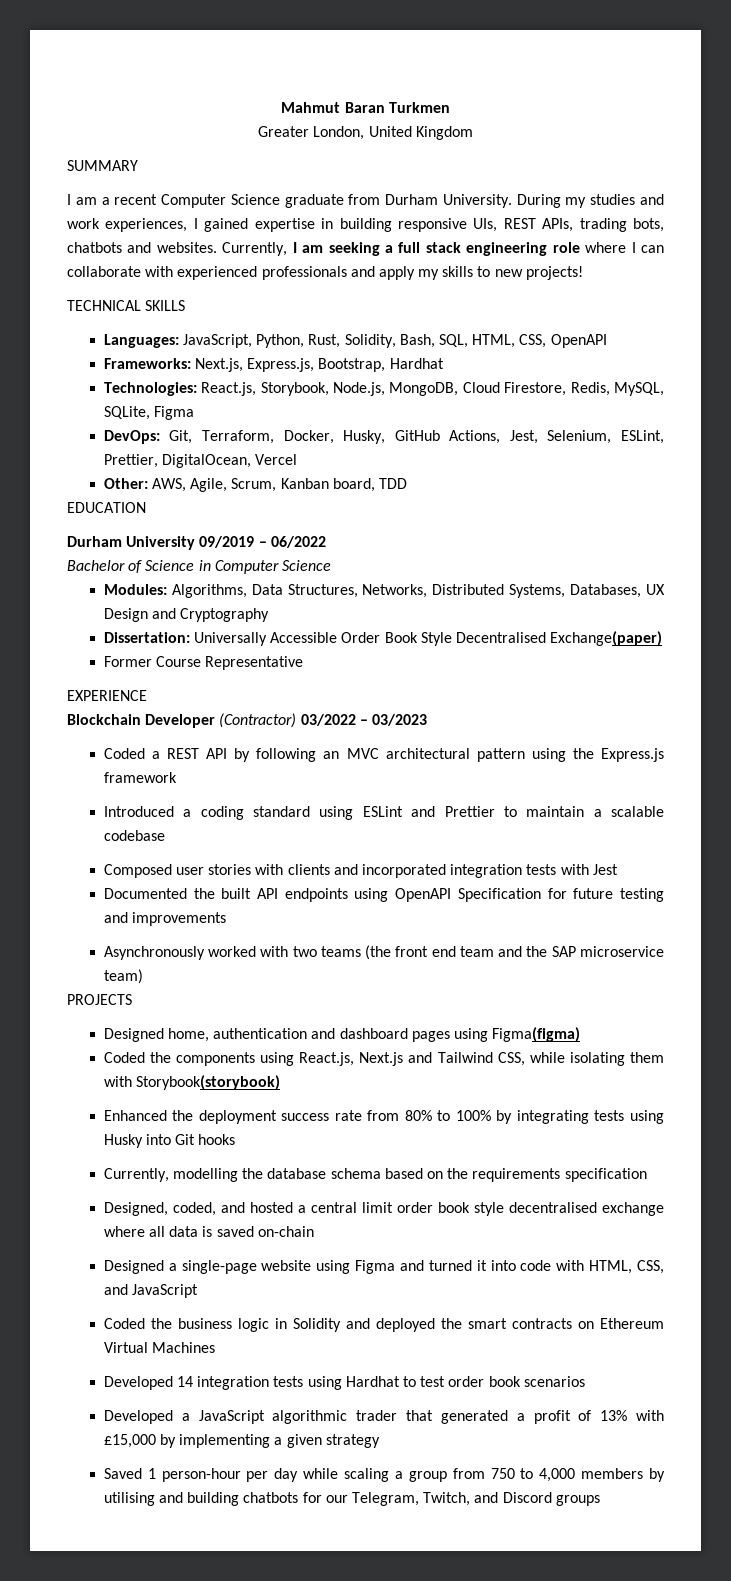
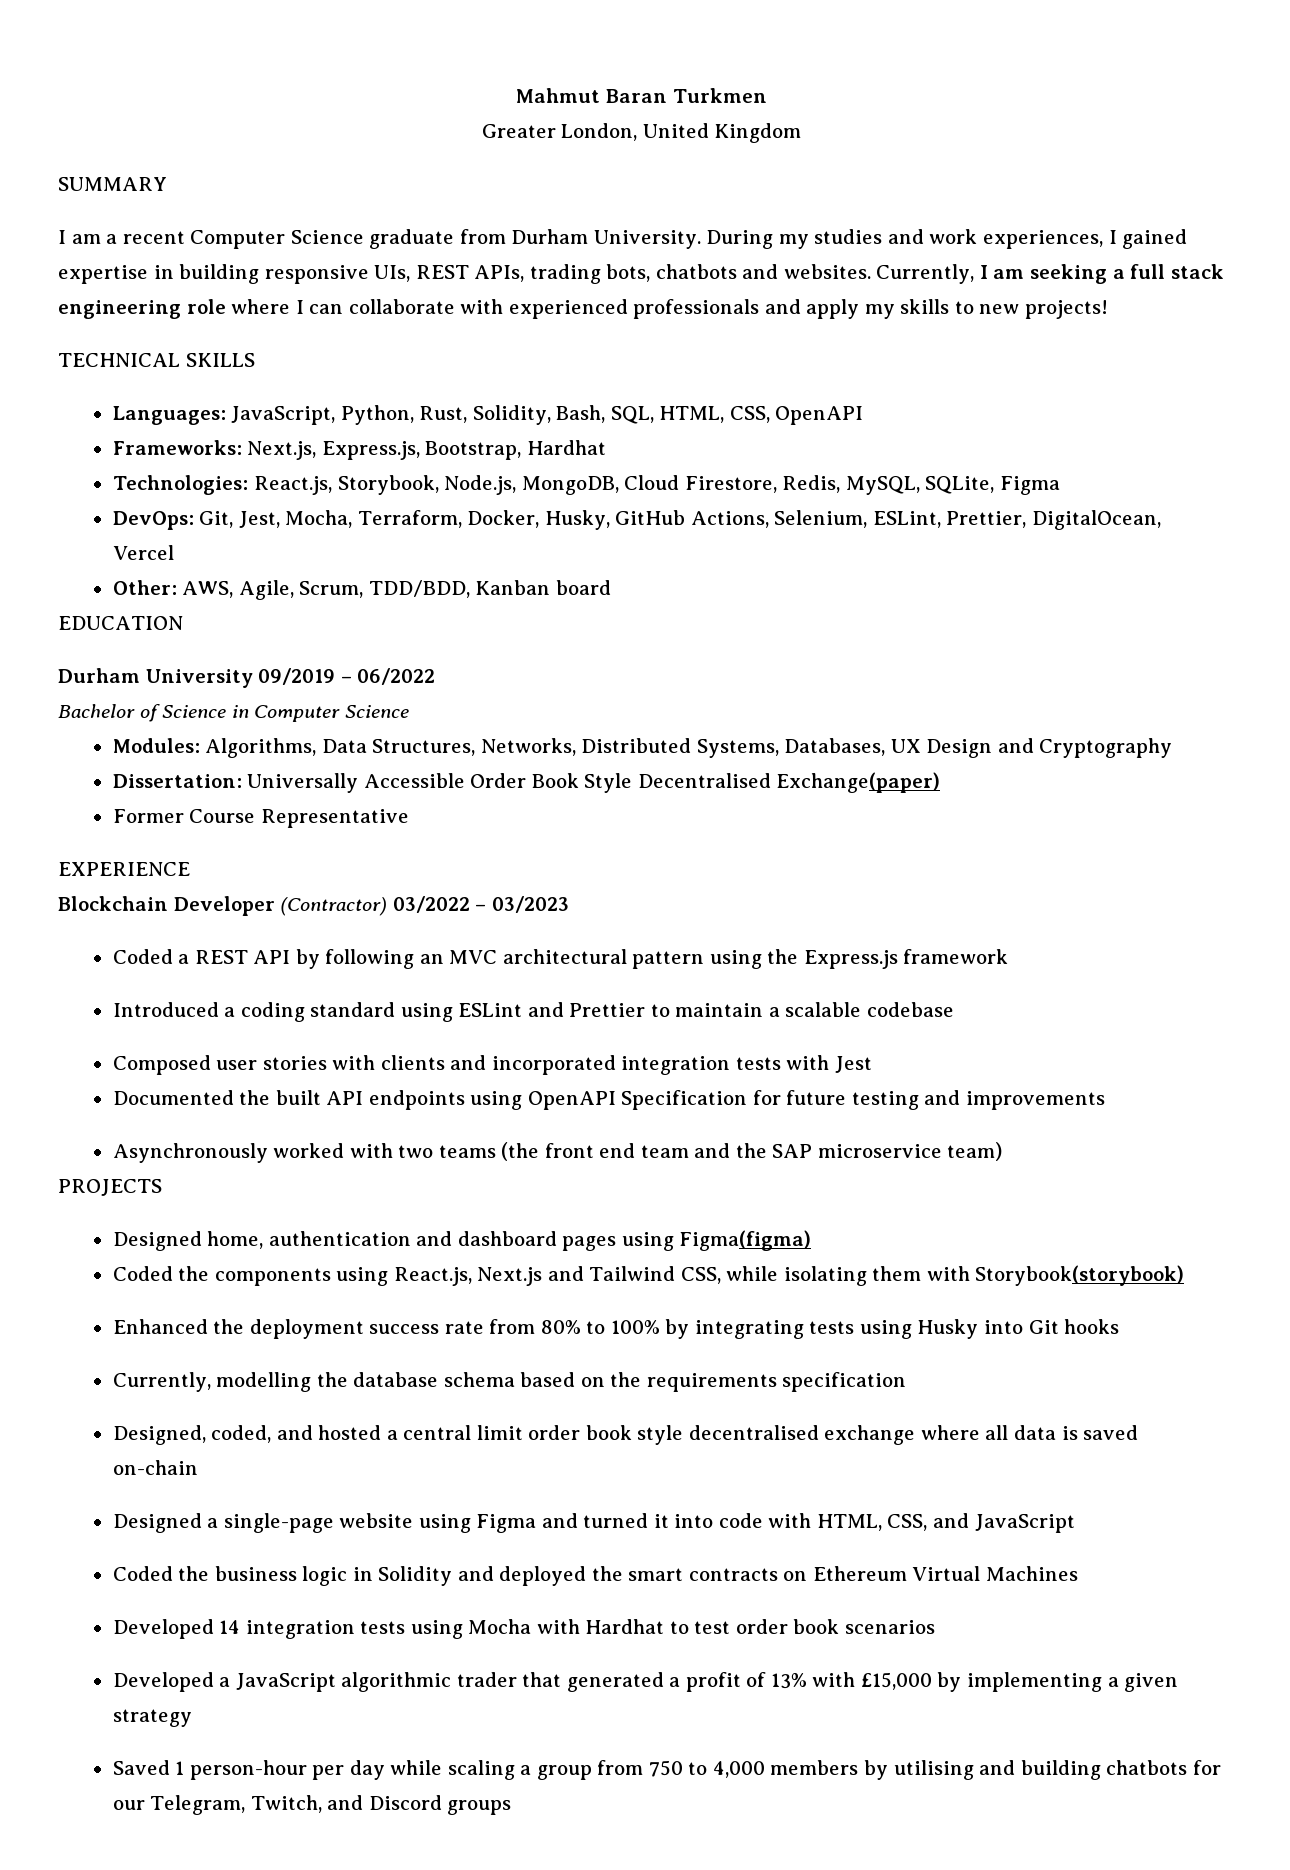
- DevOps: Git, Terraform, Docker, Husky, GitHub Actions, Jest, Selenium, ESLint, Prettier, DigitalOcean, Vercel
+ DevOps: Git, Jest, Mocha, Terraform, Docker, Husky, GitHub Actions, Selenium, ESLint, Prettier, DigitalOcean, Vercel
- Other: AWS, Agile, Scrum, Kanban board, TDD
+ Other: AWS, Agile, Scrum, TDD/BDD, Kanban board
- Developed 14 integration tests using Hardhat to test order book scenarios
+ Developed 14 integration tests using Mocha with Hardhat to test order book scenarios

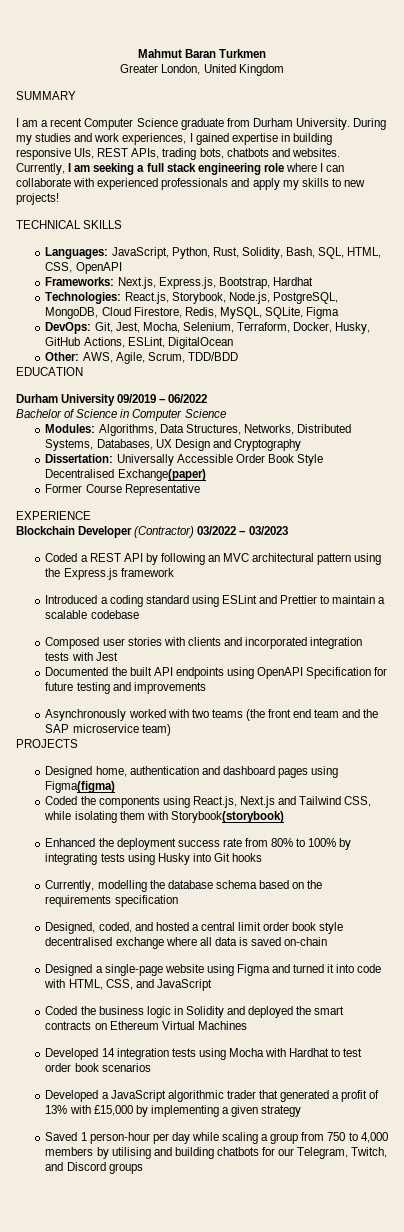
- Technologies: React.js, Storybook, Node.js, MongoDB, Cloud Firestore, Redis, MySQL, SQLite, Figma
+ Technologies: React.js, Storybook, Node.js, PostgreSQL, MongoDB, Cloud Firestore, Redis, MySQL, SQLite, Figma
- DevOps: Git, Jest, Mocha, Terraform, Docker, Husky, GitHub Actions, Selenium, ESLint, Prettier, DigitalOcean, Vercel
+ DevOps: Git, Jest, Mocha, Selenium, Terraform, Docker, Husky, GitHub Actions, ESLint, DigitalOcean
- Other: AWS, Agile, Scrum, TDD/BDD, Kanban board
+ Other: AWS, Agile, Scrum, TDD/BDD

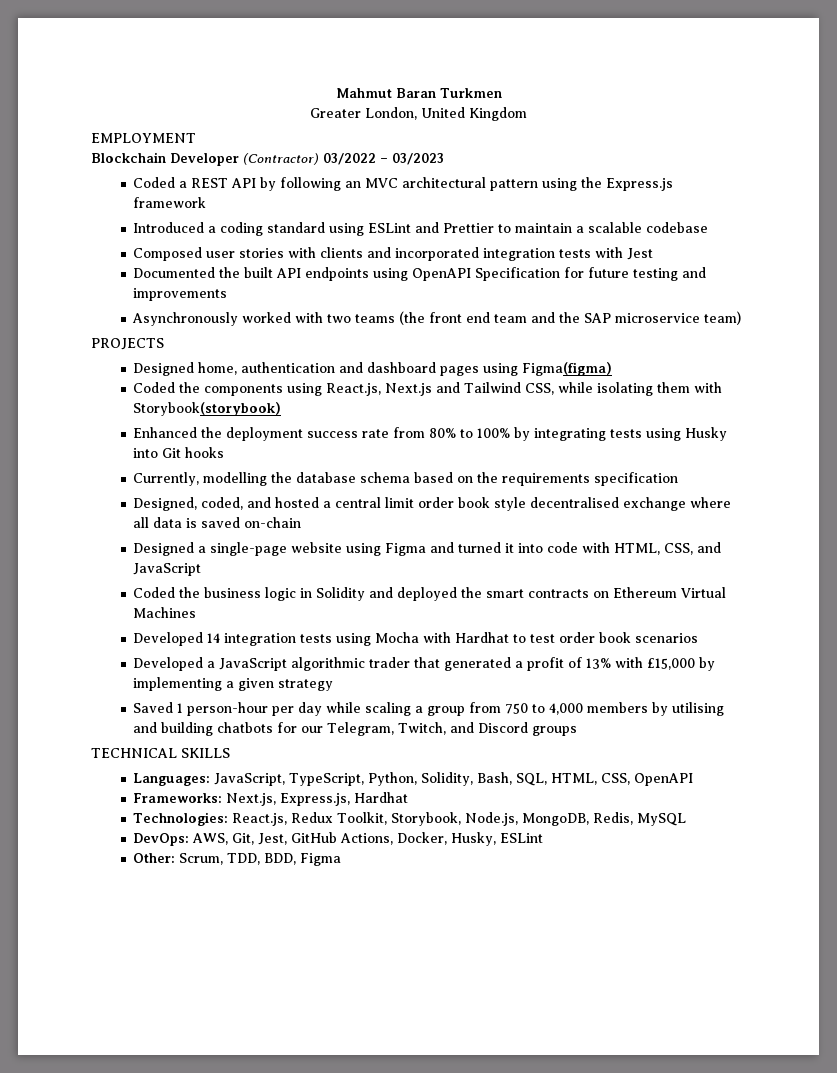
- SUMMARY
- I am a recent Computer Science graduate from Durham University. During my studies and work experiences, I gained expertise in building responsive UIs, REST APIs, trading bots, chatbots and websites. Currently, I am seeking a full stack engineering role where I can collaborate with experienced professionals and apply my skills to new projects!
- TECHNICAL SKILLS
- Languages: JavaScript, Python, Rust, Solidity, Bash, SQL, HTML, CSS, OpenAPI
- Frameworks: Next.js, Express.js, Bootstrap, Hardhat
- Technologies: React.js, Storybook, Node.js, PostgreSQL, MongoDB, Cloud Firestore, Redis, MySQL, SQLite, Figma
- DevOps: Git, Jest, Mocha, Selenium, Terraform, Docker, Husky, GitHub Actions, ESLint, DigitalOcean
- Other: AWS, Agile, Scrum, TDD/BDD
- EDUCATION
- Durham University 09/2019 – 06/2022
- Bachelor of Science in Computer Science
- Modules: Algorithms, Data Structures, Networks, Distributed Systems, Databases, UX Design and Cryptography
- Dissertation: Universally Accessible Order Book Style Decentralised Exchange(paper)
- Former Course Representative
- EXPERIENCE
+ EMPLOYMENT
+ TECHNICAL SKILLS
+ Languages: JavaScript, TypeScript, Python, Solidity, Bash, SQL, HTML, CSS, OpenAPI
+ Frameworks: Next.js, Express.js, Hardhat
+ Technologies: React.js, Redux Toolkit, Storybook, Node.js, MongoDB, Redis, MySQL
+ DevOps: AWS, Git, Jest, GitHub Actions, Docker, Husky, ESLint
+ Other: Scrum, TDD, BDD, Figma

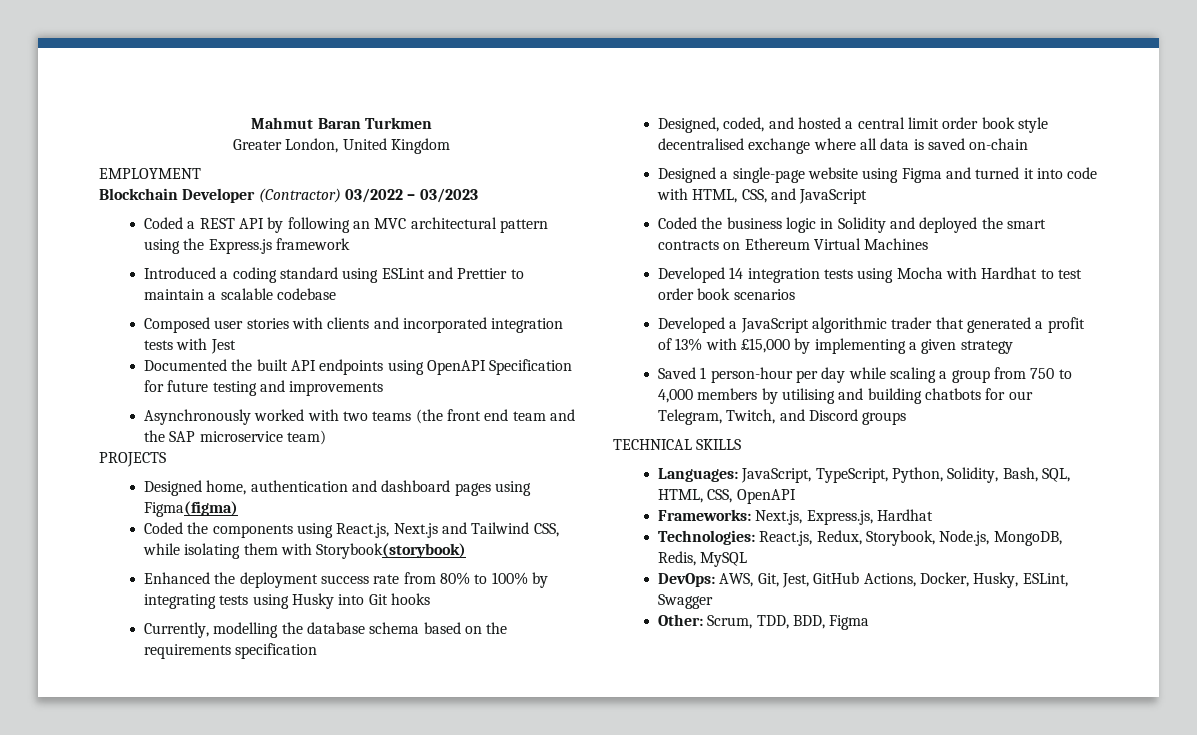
- Technologies: React.js, Redux Toolkit, Storybook, Node.js, MongoDB, Redis, MySQL
+ Technologies: React.js, Redux, Storybook, Node.js, MongoDB, Redis, MySQL
- DevOps: AWS, Git, Jest, GitHub Actions, Docker, Husky, ESLint
+ DevOps: AWS, Git, Jest, GitHub Actions, Docker, Husky, ESLint, Swagger

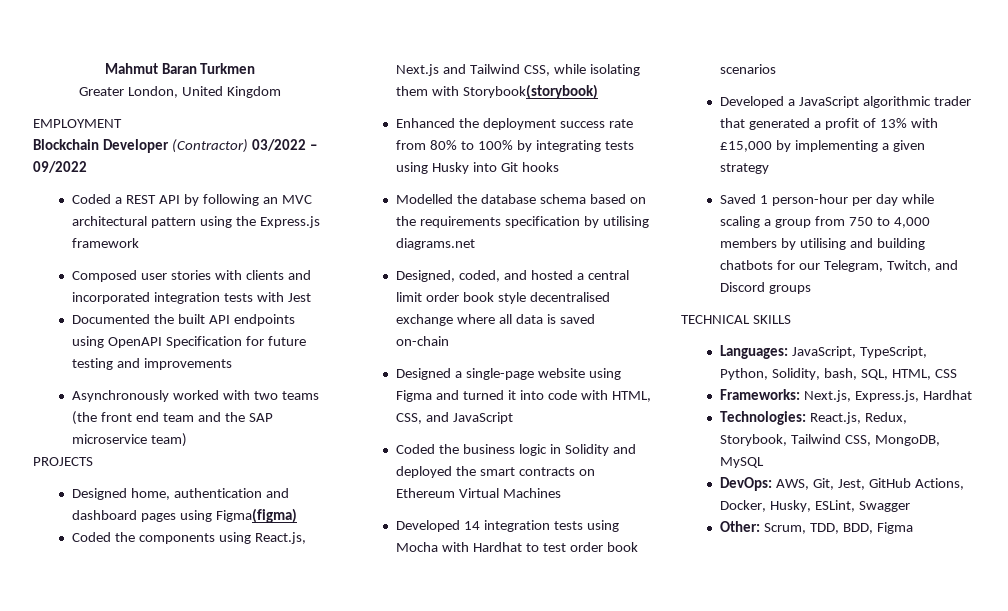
- Blockchain Developer (Contractor) 03/2022 – 03/2023
+ Blockchain Developer (Contractor) 03/2022 – 09/2022
- Introduced a coding standard using ESLint and Prettier to maintain a scalable codebase
- Currently, modelling the database schema based on the requirements specification
+ Modelled the database schema based on the requirements specification by utilising diagrams.net
- Languages: JavaScript, TypeScript, Python, Solidity, Bash, SQL, HTML, CSS, OpenAPI
+ Languages: JavaScript, TypeScript, Python, Solidity, bash, SQL, HTML, CSS
- Technologies: React.js, Redux, Storybook, Node.js, MongoDB, Redis, MySQL
+ Technologies: React.js, Redux, Storybook, Tailwind CSS, MongoDB, MySQL

